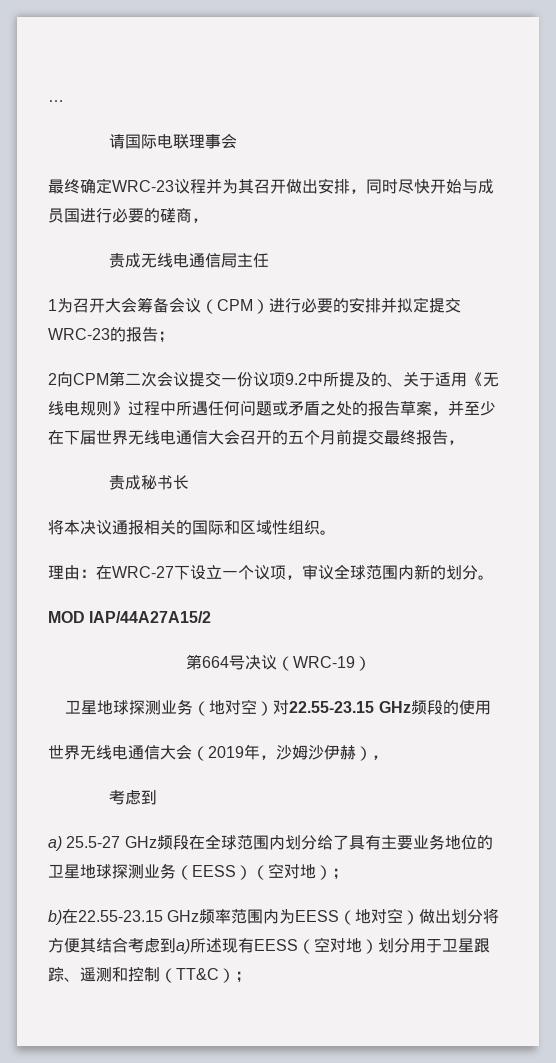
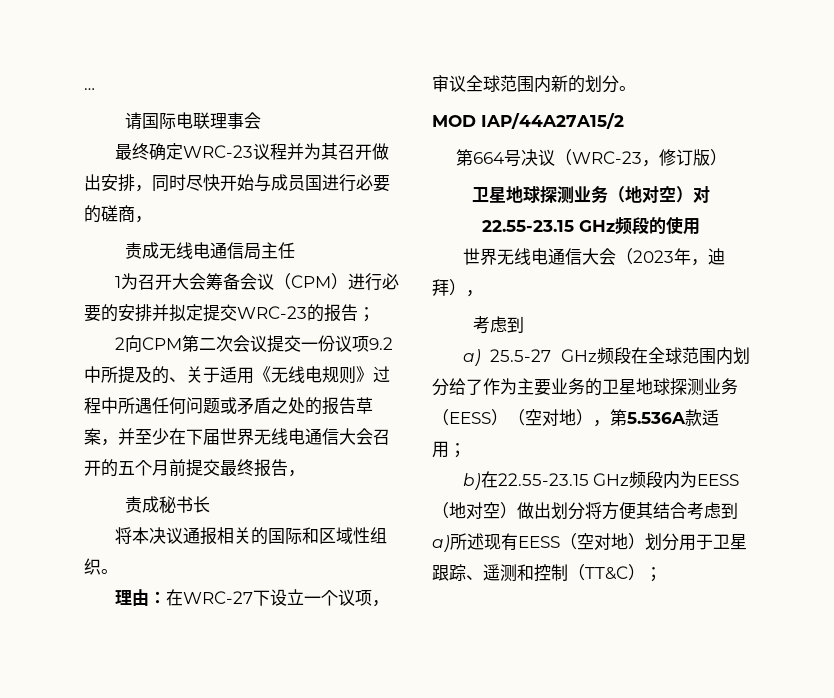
- 第664号决议（WRC-19）
+ 第664号决议（WRC-23，修订版）
- 世界无线电通信大会（2019年，沙姆沙伊赫），
+ 世界无线电通信大会（2023年，迪拜），
- a) 25.5-27 GHz频段在全球范围内划分给了具有主要业务地位的卫星地球探测业务（EESS）（空对地）；
+ a) 25.5-27 GHz频段在全球范围内划分给了作为主要业务的卫星地球探测业务（EESS）（空对地），第5.536A款适用；
- b)在22.55-23.15 GHz频率范围内为EESS（地对空）做出划分将方便其结合考虑到a)所述现有EESS（空对地）划分用于卫星跟踪、遥测和控制（TT&C）；
+ b)在22.55-23.15 GHz频段内为EESS（地对空）做出划分将方便其结合考虑到a)所述现有EESS（空对地）划分用于卫星跟踪、遥测和控制（TT&C）；

